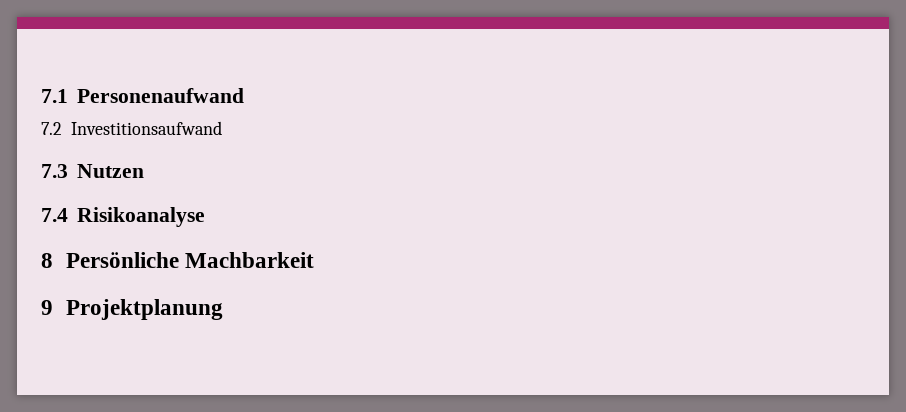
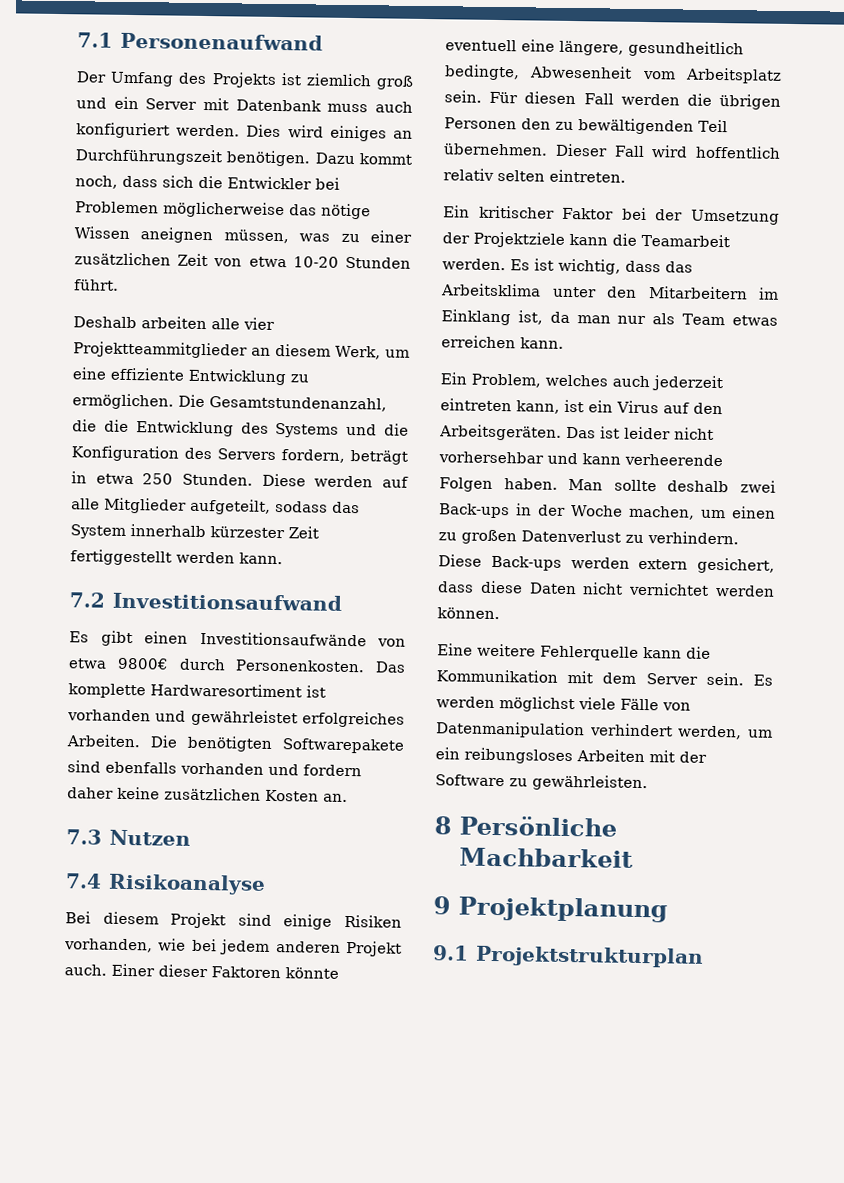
+ Der Umfang des Projekts ist ziemlich groß und ein Server mit Datenbank muss auch konfiguriert werden. Dies wird einiges an Durchführungszeit benötigen. Dazu kommt noch, dass sich die Entwickler bei Problemen möglicherweise das nötige Wissen aneignen müssen, was zu einer zusätzlichen Zeit von etwa 10-20 Stunden führt.
+ Deshalb arbeiten alle vier Projektteammitglieder an diesem Werk, um eine effiziente Entwicklung zu ermöglichen. Die Gesamtstundenanzahl, die die Entwicklung des Systems und die Konfiguration des Servers fordern, beträgt in etwa 250 Stunden. Diese werden auf alle Mitglieder aufgeteilt, sodass das System innerhalb kürzester Zeit fertiggestellt werden kann.
  7.2 Investitionsaufwand
+ Es gibt einen Investitionsaufwände von etwa 9800€ durch Personenkosten. Das komplette Hardwaresortiment ist vorhanden und gewährleistet erfolgreiches Arbeiten. Die benötigten Softwarepakete sind ebenfalls vorhanden und fordern daher keine zusätzlichen Kosten an.
  7.3 Nutzen
  7.4 Risikoanalyse
+ Bei diesem Projekt sind einige Risiken vorhanden, wie bei jedem anderen Projekt auch. Einer dieser Faktoren könnte eventuell eine längere, gesundheitlich bedingte, Abwesenheit vom Arbeitsplatz sein. Für diesen Fall werden die übrigen Personen den zu bewältigenden Teil übernehmen. Dieser Fall wird hoffentlich relativ selten eintreten.
+ Ein kritischer Faktor bei der Umsetzung der Projektziele kann die Teamarbeit werden. Es ist wichtig, dass das Arbeitsklima unter den Mitarbeitern im Einklang ist, da man nur als Team etwas erreichen kann.
+ Ein Problem, welches auch jederzeit eintreten kann, ist ein Virus auf den Arbeitsgeräten. Das ist leider nicht vorhersehbar und kann verheerende Folgen haben. Man sollte deshalb zwei Back-ups in der Woche machen, um einen zu großen Datenverlust zu verhindern. Diese Back-ups werden extern gesichert, dass diese Daten nicht vernichtet werden können.
+ Eine weitere Fehlerquelle kann die Kommunikation mit dem Server sein. Es werden möglichst viele Fälle von Datenmanipulation verhindert werden, um ein reibungsloses Arbeiten mit der Software zu gewährleisten.
+ 9.1 Projektstrukturplan

